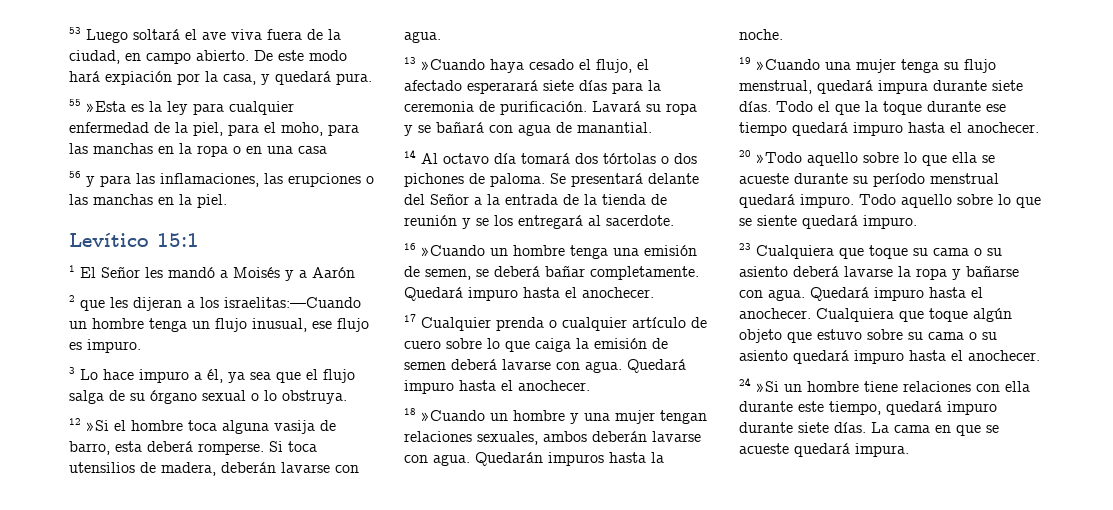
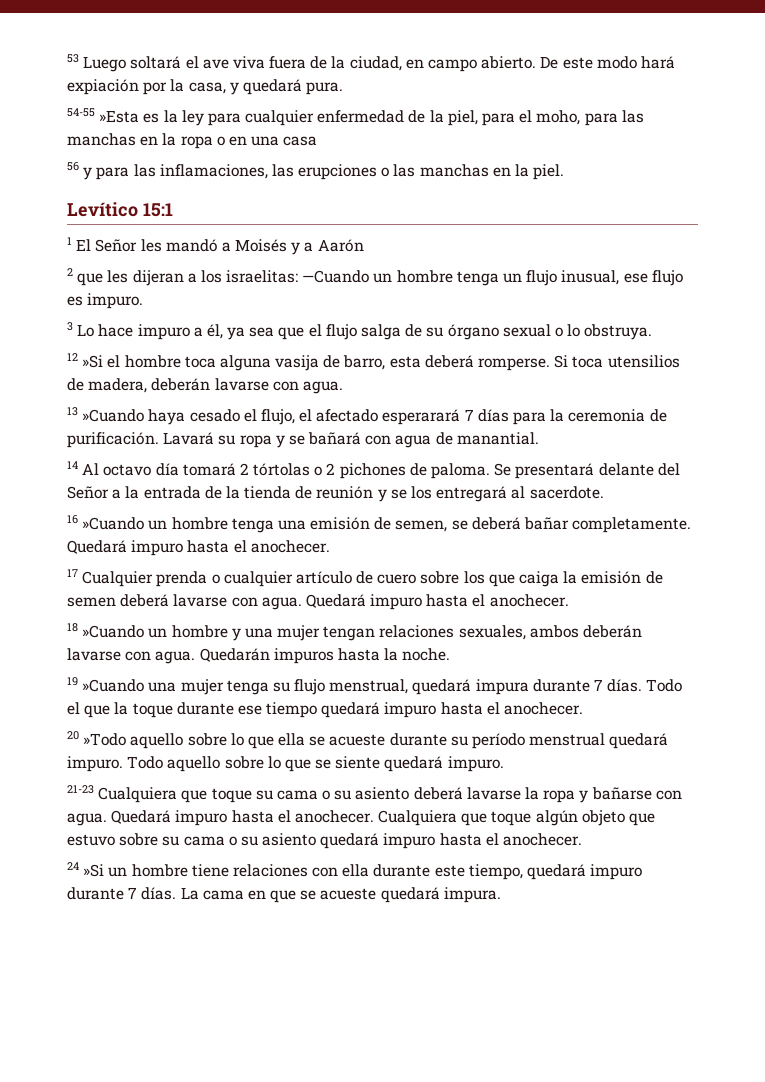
- 55 »Esta es la ley para cualquier enfermedad de la piel, para el moho, para las manchas en la ropa o en una casa
+ 54-55 »Esta es la ley para cualquier enfermedad de la piel, para el moho, para las manchas en la ropa o en una casa
- 2 que les dijeran a los israelitas:—Cuando un hombre tenga un flujo inusual, ese flujo es impuro.
+ 2 que les dijeran a los israelitas: —Cuando un hombre tenga un flujo inusual, ese flujo es impuro.
- 13 »Cuando haya cesado el flujo, el afectado esperarará siete días para la ceremonia de purificación.
+ 13 »Cuando haya cesado el flujo, el afectado esperarará 7 días para la ceremonia de purificación.
- 14 Al octavo día tomará dos tórtolas o dos pichones de paloma.
+ 14 Al octavo día tomará 2 tórtolas o 2 pichones de paloma.
- 17 Cualquier prenda o cualquier artículo de cuero sobre lo que caiga la emisión de semen deberá lavarse con agua.
+ 17 Cualquier prenda o cualquier artículo de cuero sobre los que caiga la emisión de semen deberá lavarse con agua.
- 19 »Cuando una mujer tenga su flujo menstrual, quedará impura durante siete días.
+ 19 »Cuando una mujer tenga su flujo menstrual, quedará impura durante 7 días.
- 23 Cualquiera que toque su cama o su asiento deberá lavarse la ropa y bañarse con agua.
+ 21-23 Cualquiera que toque su cama o su asiento deberá lavarse la ropa y bañarse con agua.
- 24 »Si un hombre tiene relaciones con ella durante este tiempo, quedará impuro durante siete días.
+ 24 »Si un hombre tiene relaciones con ella durante este tiempo, quedará impuro durante 7 días.

